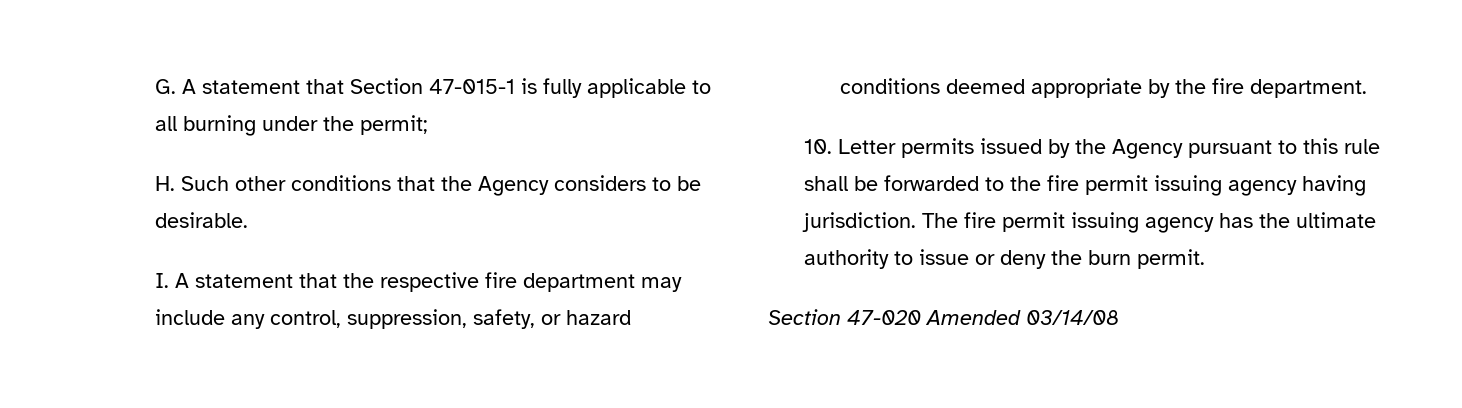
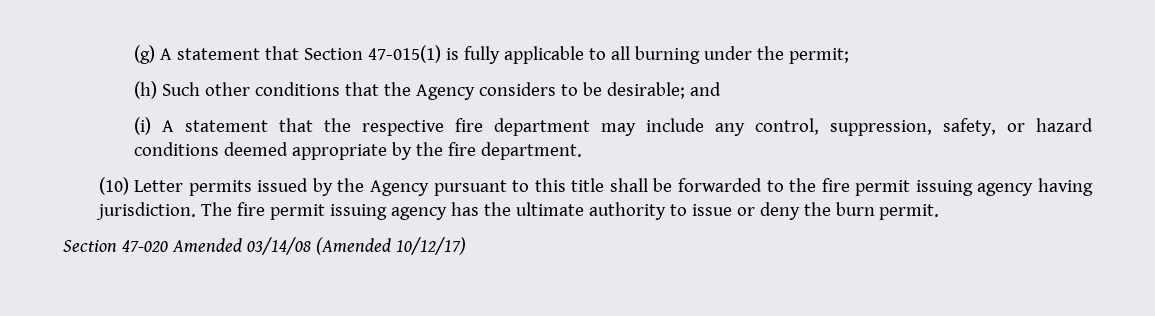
- G. A statement that Section 47-015-1 is fully applicable to all burning under the permit;
+ (g) A statement that Section 47-015(1) is fully applicable to all burning under the permit;
- H. Such other conditions that the Agency considers to be desirable.
- I. A statement that the respective fire department may include any control, suppression, safety, or hazard conditions deemed appropriate by the fire department.
+ (h) Such other conditions that the Agency considers to be desirable; and
+ (i) A statement that the respective fire department may include any control, suppression, safety, or hazard conditions deemed appropriate by the fire department.
- 10. Letter permits issued by the Agency pursuant to this rule shall be forwarded to the fire permit issuing agency having jurisdiction.
+ (10) Letter permits issued by the Agency pursuant to this title shall be forwarded to the fire permit issuing agency having jurisdiction.
- Section 47-020 Amended 03/14/08
+ Section 47-020 Amended 03/14/08 (Amended 10/12/17)

